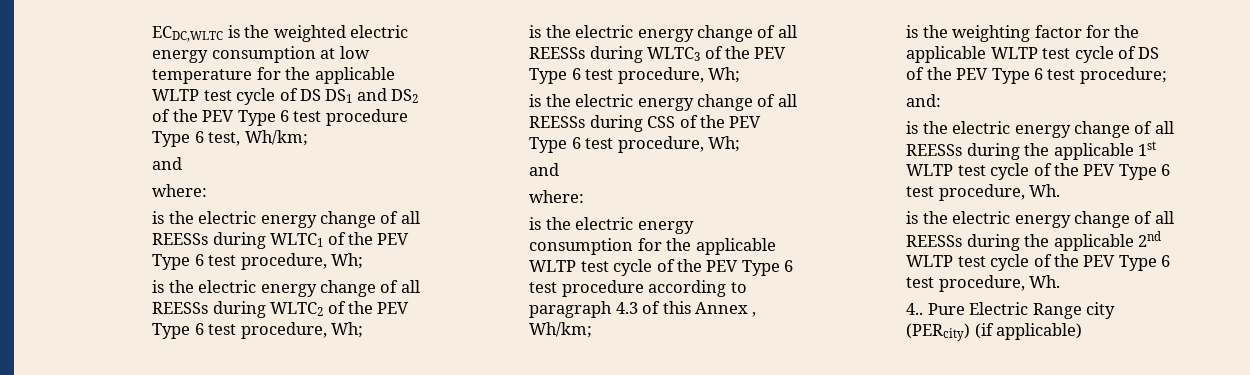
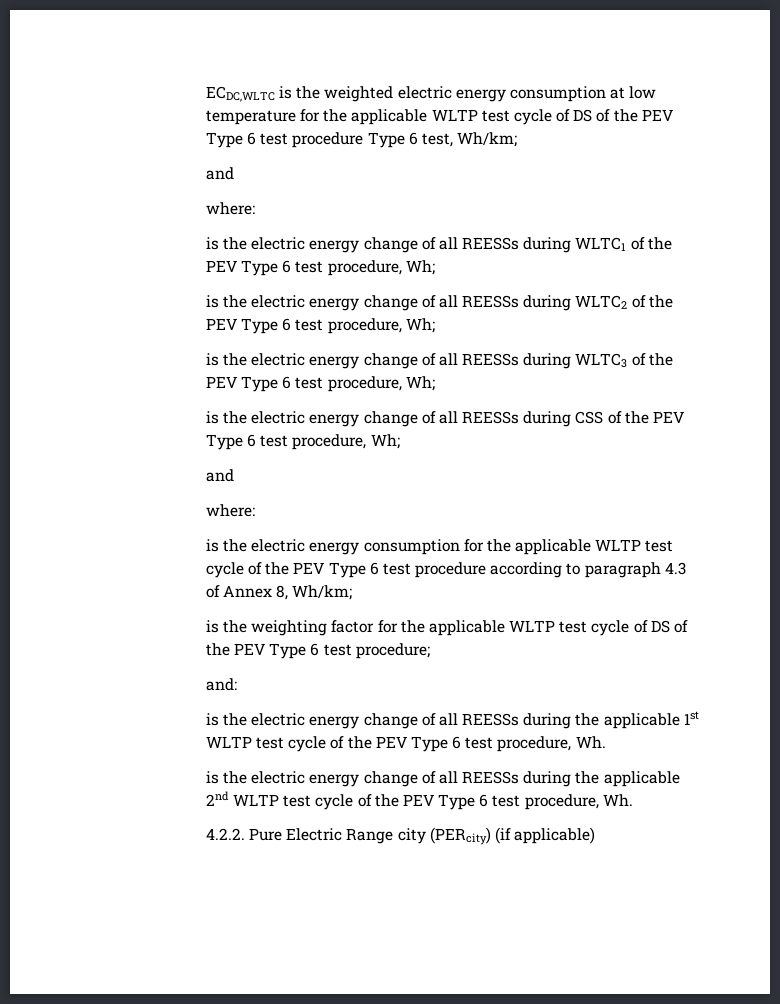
- ECDC,WLTC is the weighted electric energy consumption at low temperature for the applicable WLTP test cycle of DS DS1 and DS2 of the PEV Type 6 test procedure Type 6 test, Wh/km;
+ ECDC,WLTC is the weighted electric energy consumption at low temperature for the applicable WLTP test cycle of DS of the PEV Type 6 test procedure Type 6 test, Wh/km;
- is the electric energy consumption for the applicable WLTP test cycle of the PEV Type 6 test procedure according to paragraph 4.3 of this Annex , Wh/km;
+ is the electric energy consumption for the applicable WLTP test cycle of the PEV Type 6 test procedure according to paragraph 4.3 of Annex 8, Wh/km;
- 4.. Pure Electric Range city (PERcity) (if applicable)
+ 4.2.2. Pure Electric Range city (PERcity) (if applicable)

